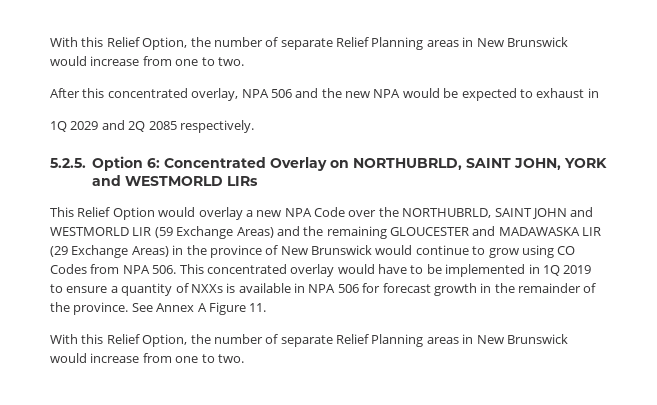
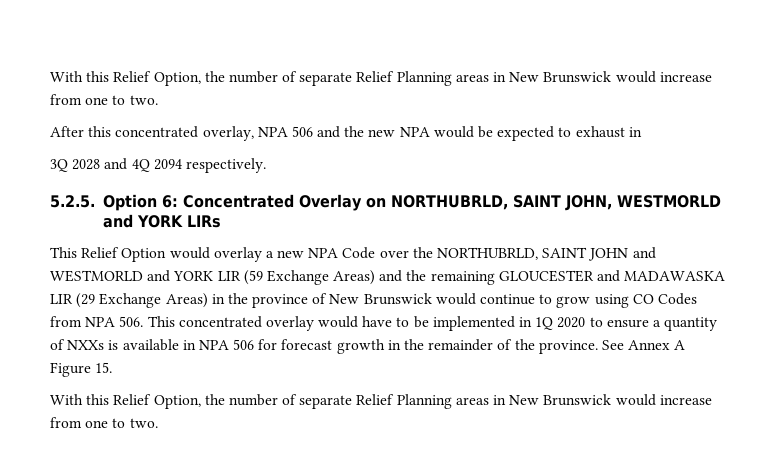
- 1Q 2029 and 2Q 2085 respectively.
+ 3Q 2028 and 4Q 2094 respectively.
- 5.2.5. Option 6: Concentrated Overlay on NORTHUBRLD, SAINT JOHN, YORK and WESTMORLD LIRs
+ 5.2.5. Option 6: Concentrated Overlay on NORTHUBRLD, SAINT JOHN, WESTMORLD and YORK LIRs
- This Relief Option would overlay a new NPA Code over the NORTHUBRLD, SAINT JOHN and WESTMORLD LIR (59 Exchange Areas) and the remaining GLOUCESTER and MADAWASKA LIR (29 Exchange Areas) in the province of New Brunswick would continue to grow using CO Codes from NPA 506. This concentrated overlay would have to be implemented in 1Q 2019 to ensure a quantity of NXXs is available in NPA 506 for forecast growth in the remainder of the province.
+ This Relief Option would overlay a new NPA Code over the NORTHUBRLD, SAINT JOHN and WESTMORLD and YORK LIR (59 Exchange Areas) and the remaining GLOUCESTER and MADAWASKA LIR (29 Exchange Areas) in the province of New Brunswick would continue to grow using CO Codes from NPA 506. This concentrated overlay would have to be implemented in 1Q 2020 to ensure a quantity of NXXs is available in NPA 506 for forecast growth in the remainder of the province.
- See Annex A Figure 11.
+ See Annex A Figure 15.

